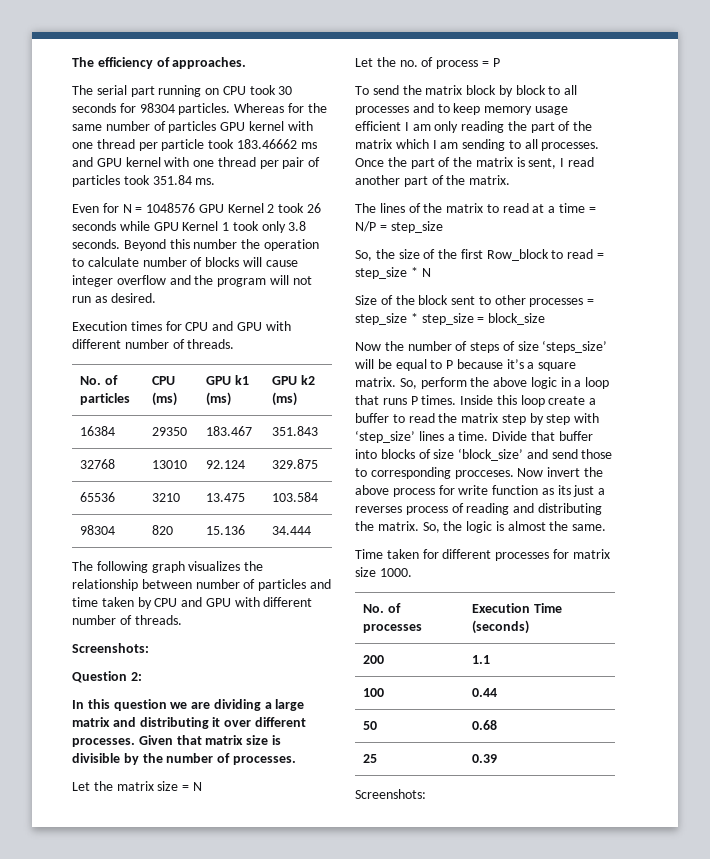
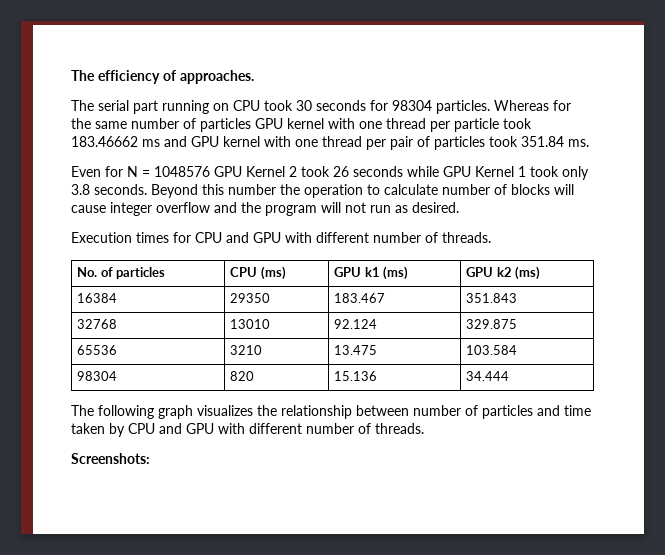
- Question 2:
- In this question we are dividing a large matrix and distributing it over different processes. Given that matrix size is divisible by the number of processes.
- Let the matrix size = N
- Let the no. of process = P
- To send the matrix block by block to all processes and to keep memory usage efficient I am only reading the part of the matrix which I am sending to all processes. Once the part of the matrix is sent, I read another part of the matrix.
- The lines of the matrix to read at a time = N/P = step_size
- So, the size of the first Row_block to read = step_size * N
- Size of the block sent to other processes = step_size * step_size = block_size
- Now the number of steps of size ‘steps_size’ will be equal to P because it’s a square matrix. So, perform the above logic in a loop that runs P times. Inside this loop create a buffer to read the matrix step by step with ‘step_size’ lines a time. Divide that buffer into blocks of size ‘block_size’ and send those to corresponding procceses. Now invert the above process for write function as its just a reverses process of reading and distributing the matrix. So, the logic is almost the same.
- Time taken for different processes for matrix size 1000.
- No. of processes | Execution Time (seconds)
- 200 | 1.1
- 100 | 0.44
- 50 | 0.68
- 25 | 0.39
- Screenshots:

